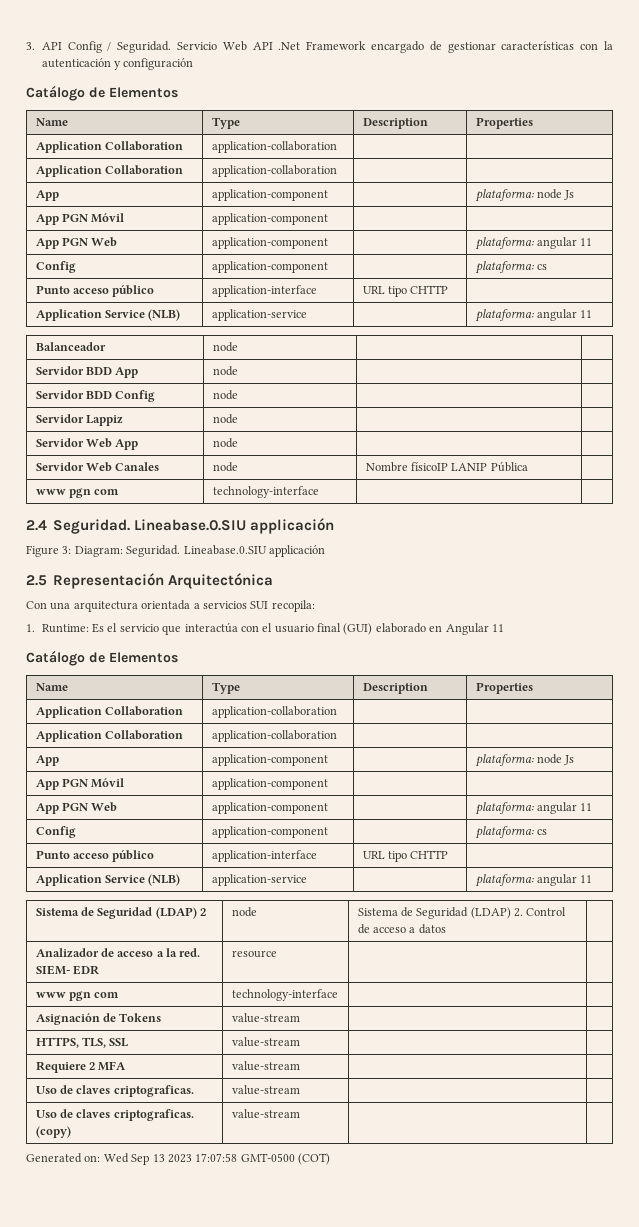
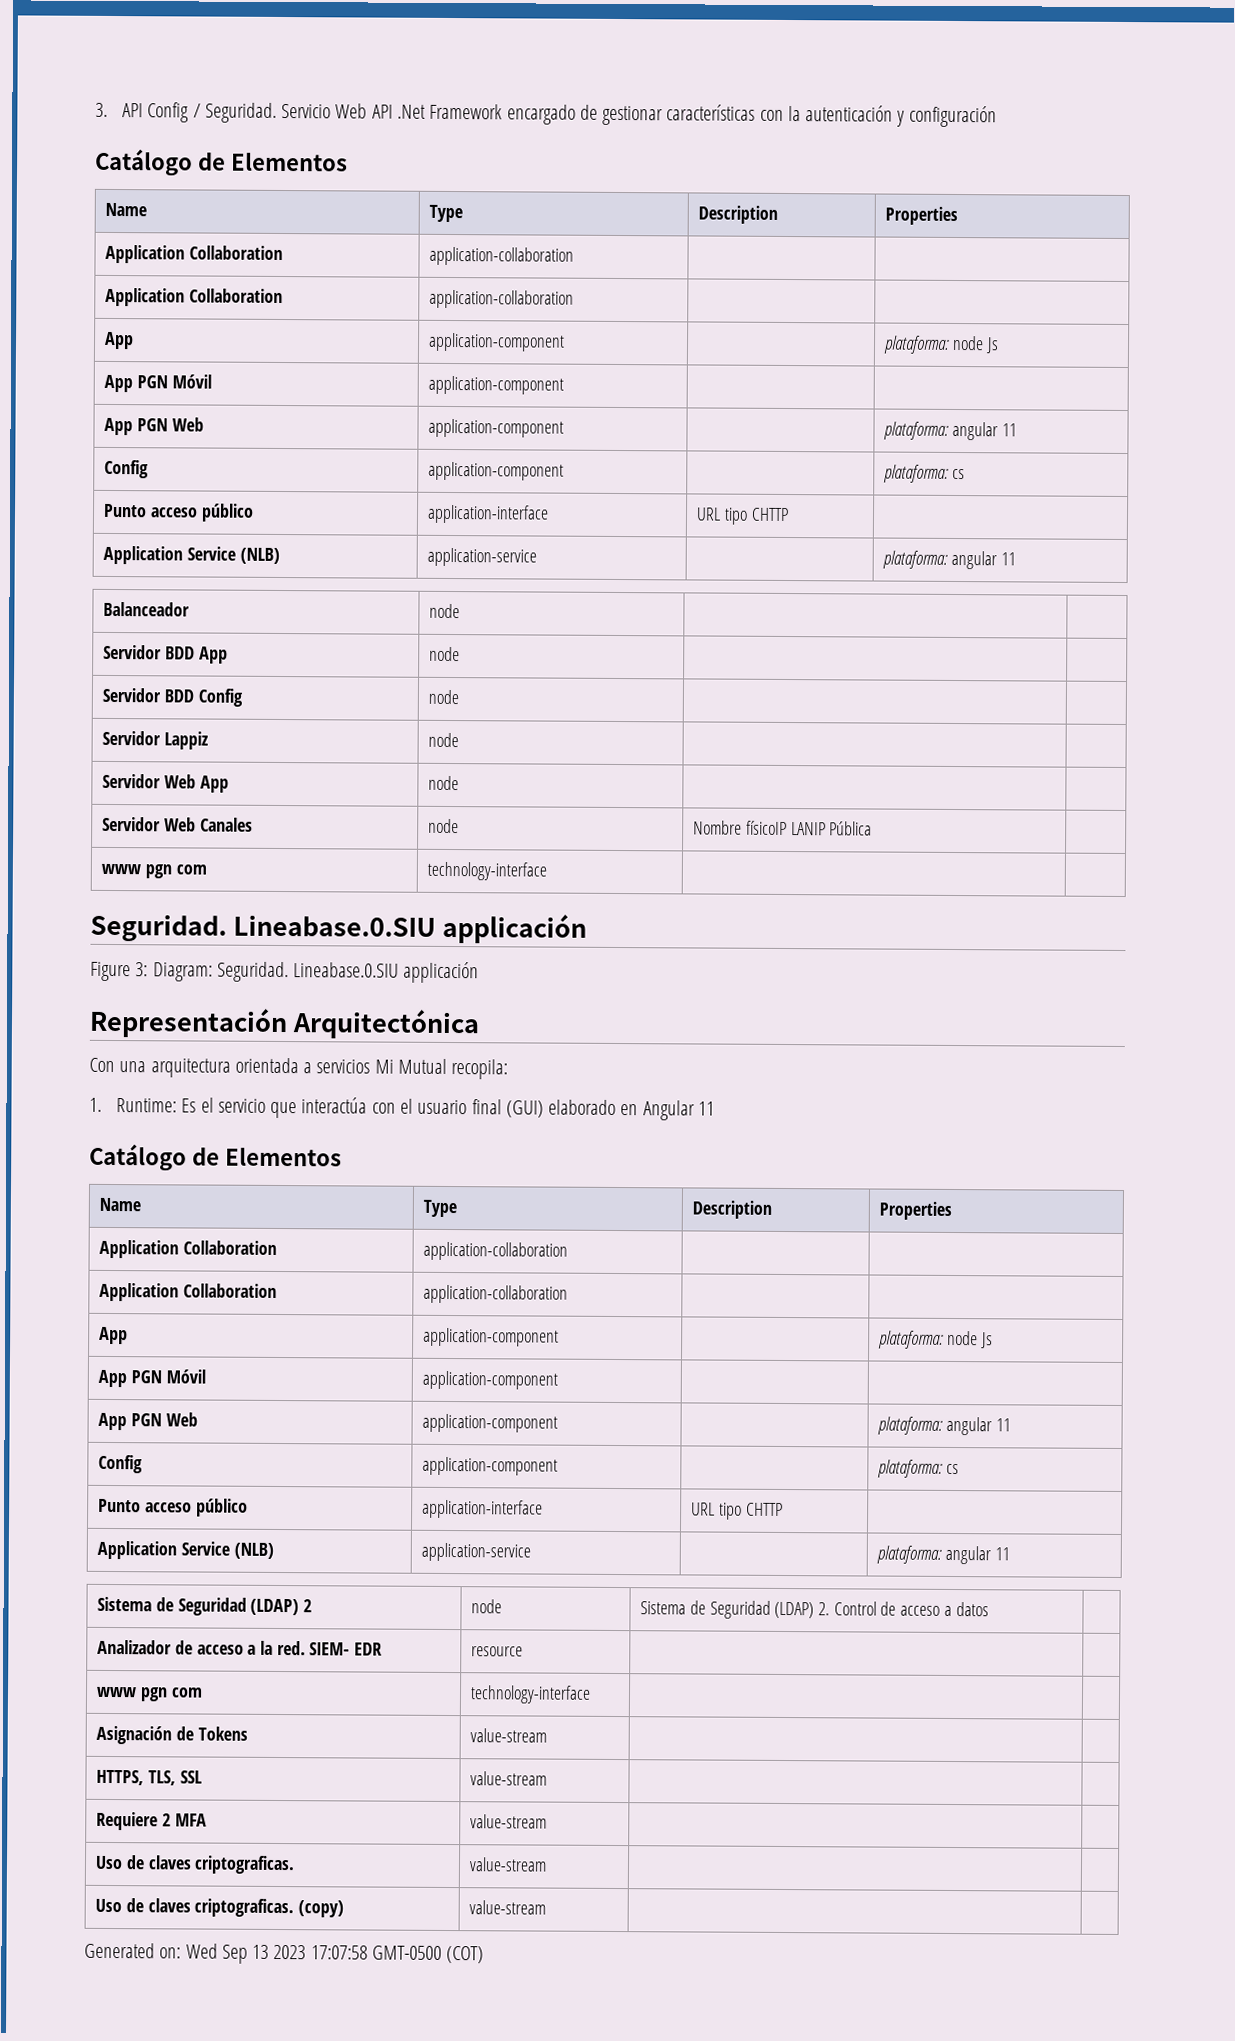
  Servidor Web Canales | node | Nombre físicoIP LANIP Pública |
  www pgn com | technology-interface | |
- 2.4 Seguridad.
+ Seguridad.
- 2.5 Representación Arquitectónica
+ Representación Arquitectónica
- Con una arquitectura orientada a servicios SUI recopila:
+ Con una arquitectura orientada a servicios Mi Mutual recopila:

